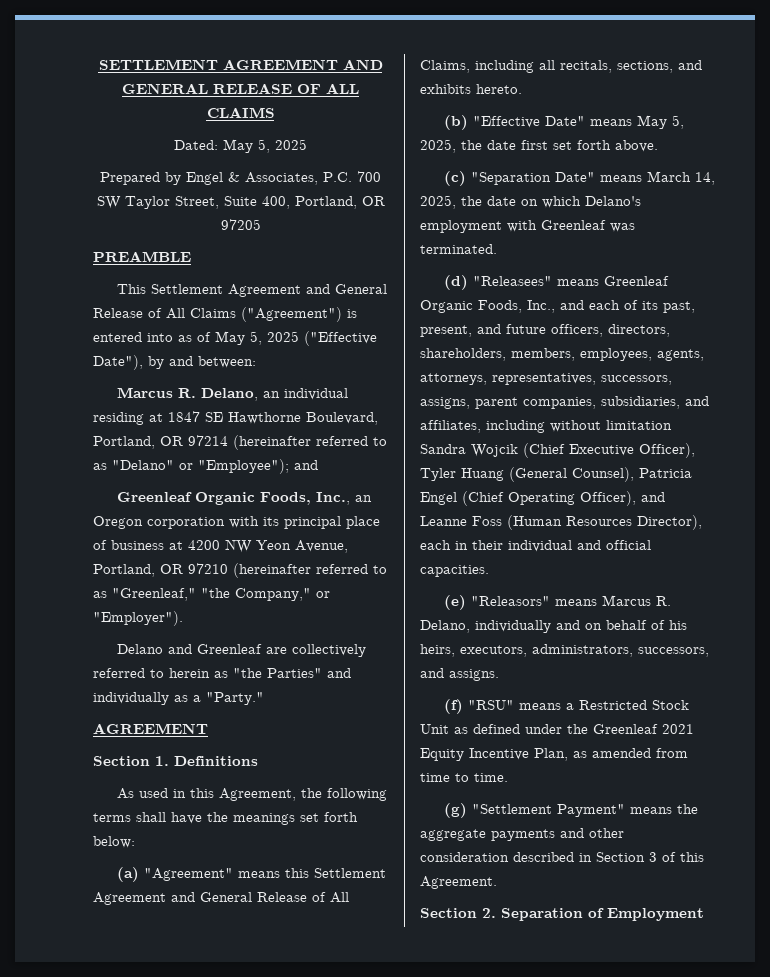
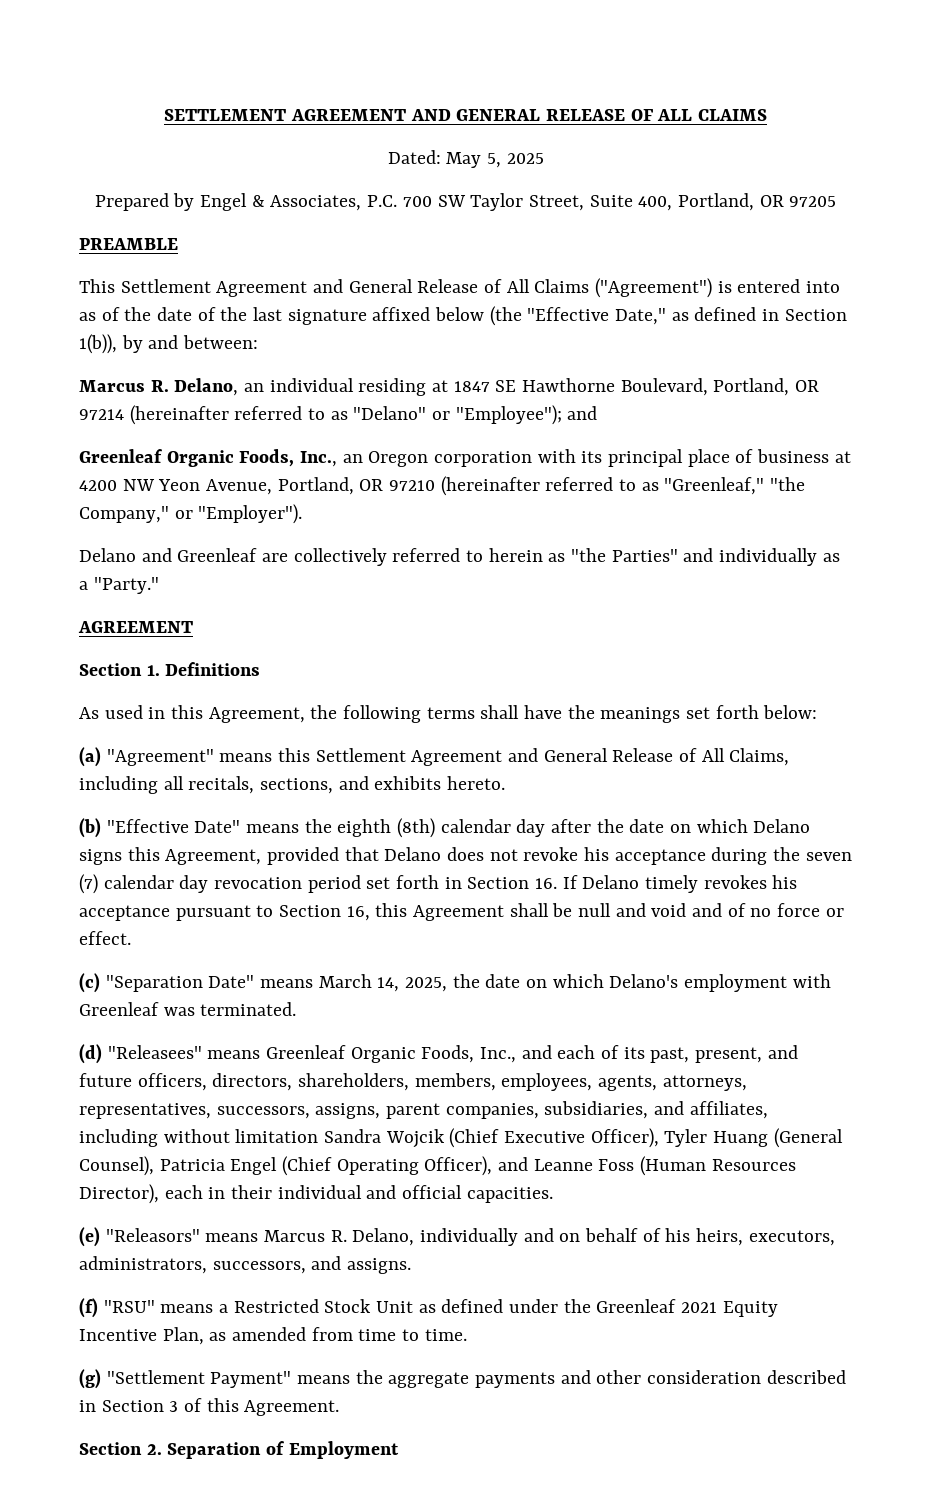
- This Settlement Agreement and General Release of All Claims ("Agreement") is entered into as of May 5, 2025 ("Effective Date"), by and between:
+ This Settlement Agreement and General Release of All Claims ("Agreement") is entered into as of the date of the last signature affixed below (the "Effective Date," as defined in Section 1(b)), by and between:
- (b) "Effective Date" means May 5, 2025, the date first set forth above.
+ (b) "Effective Date" means the eighth (8th) calendar day after the date on which Delano signs this Agreement, provided that Delano does not revoke his acceptance during the seven (7) calendar day revocation period set forth in Section 16. If Delano timely revokes his acceptance pursuant to Section 16, this Agreement shall be null and void and of no force or effect.

